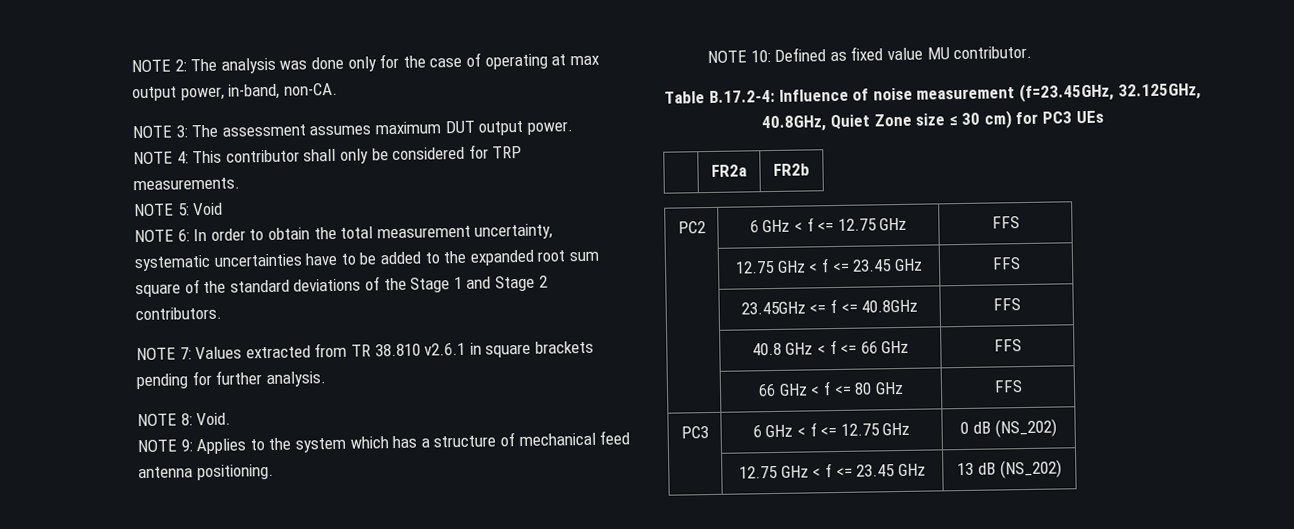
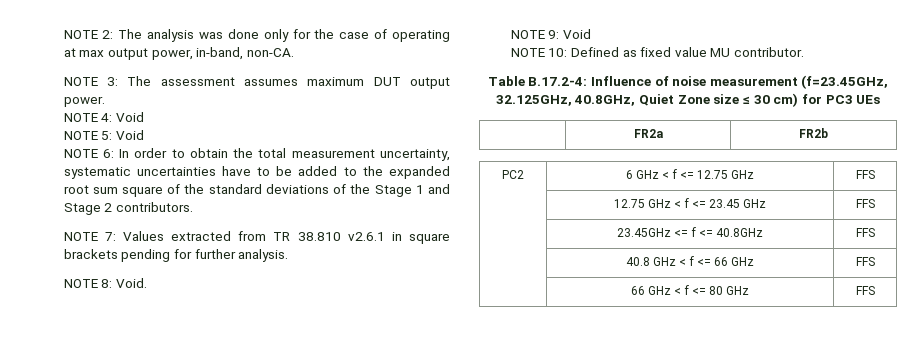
- NOTE 4: This contributor shall only be considered for TRP measurements.
+ NOTE 4: Void
- NOTE 9: Applies to the system which has a structure of mechanical feed antenna positioning.
+ NOTE 9: Void
- PC3 | 6 GHz < f <= 12.75 GHz | 0 dB (NS_202)
- | 12.75 GHz < f <= 23.45 GHz | 13 dB (NS_202)

